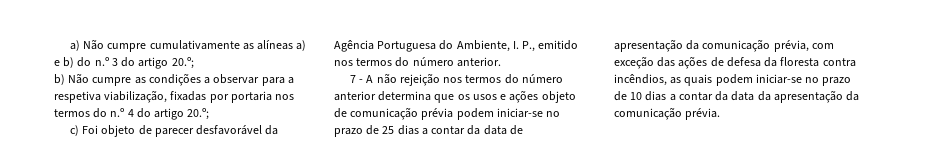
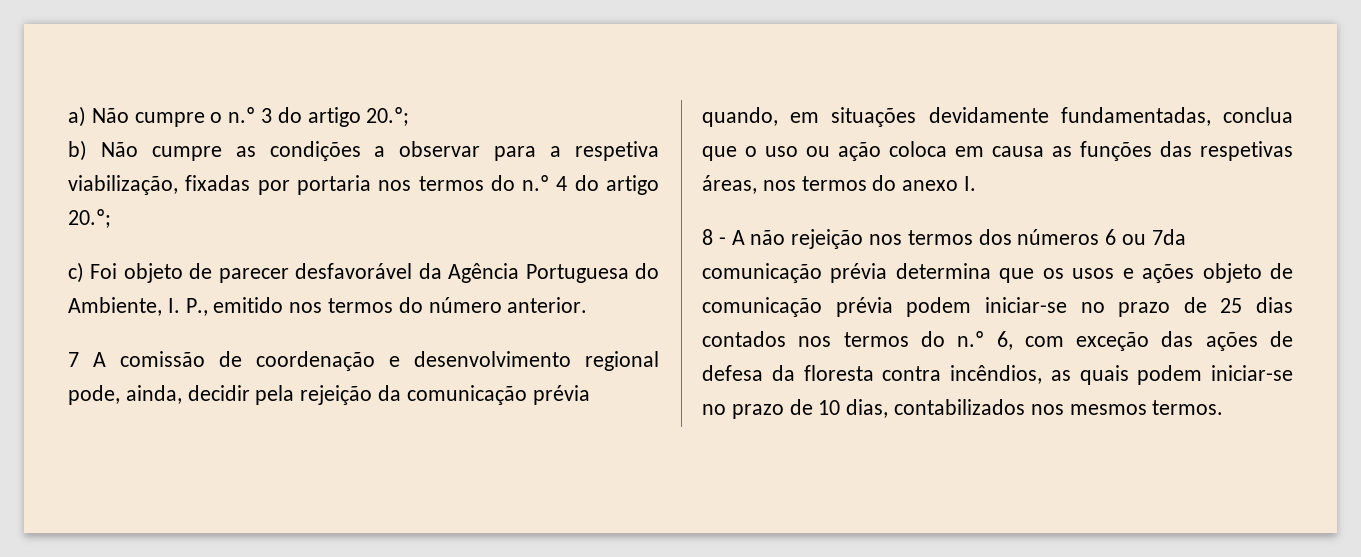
- a) Não cumpre cumulativamente as alíneas a) e b) do n.º 3 do artigo 20.º;
+ a) Não cumpre o n.º 3 do artigo 20.º;
- 7 - A não rejeição nos termos do número anterior determina que os usos e ações objeto de comunicação prévia podem iniciar-se no prazo de 25 dias a contar da data de apresentação da comunicação prévia, com exceção das ações de defesa da floresta contra incêndios, as quais podem iniciar-se no prazo de 10 dias a contar da data da apresentação da comunicação prévia.
+ 7 A comissão de coordenação e desenvolvimento regional pode, ainda, decidir pela rejeição da comunicação prévia quando, em situações devidamente fundamentadas, conclua que o uso ou ação coloca em causa as funções das respetivas áreas, nos termos do anexo I.
+ 8 - A não rejeição nos termos dos números 6 ou 7da comunicação prévia determina que os usos e ações objeto de comunicação prévia podem iniciar-se no prazo de 25 dias contados nos termos do n.º 6, com exceção das ações de defesa da floresta contra incêndios, as quais podem iniciar-se no prazo de 10 dias, contabilizados nos mesmos termos.

